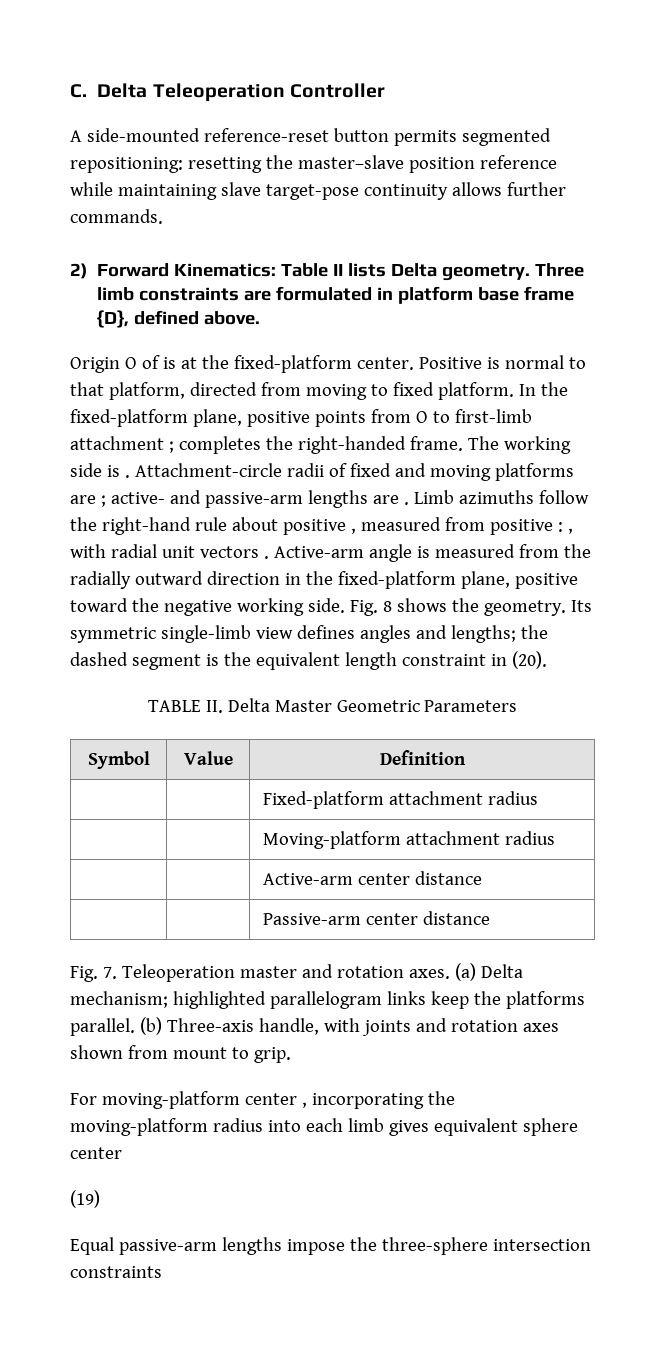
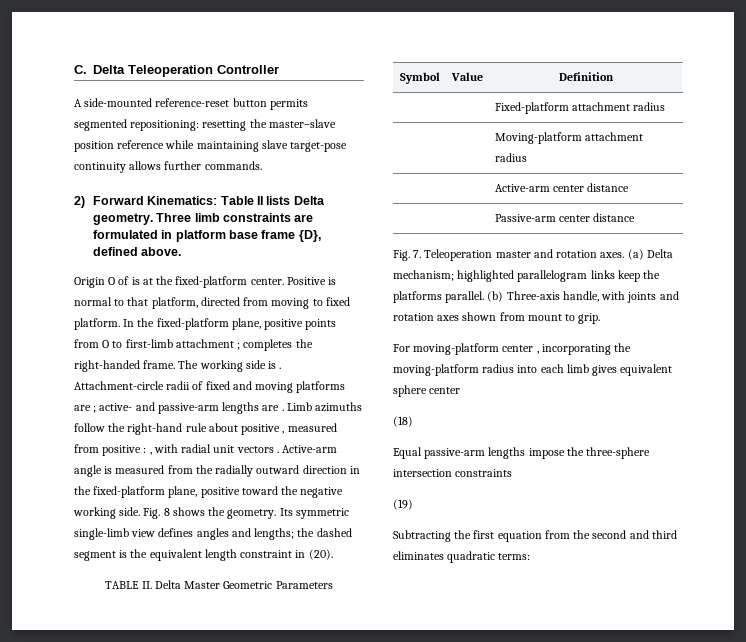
- (19)
+ (18)
+ (19)
+ Subtracting the first equation from the second and third eliminates quadratic terms:

